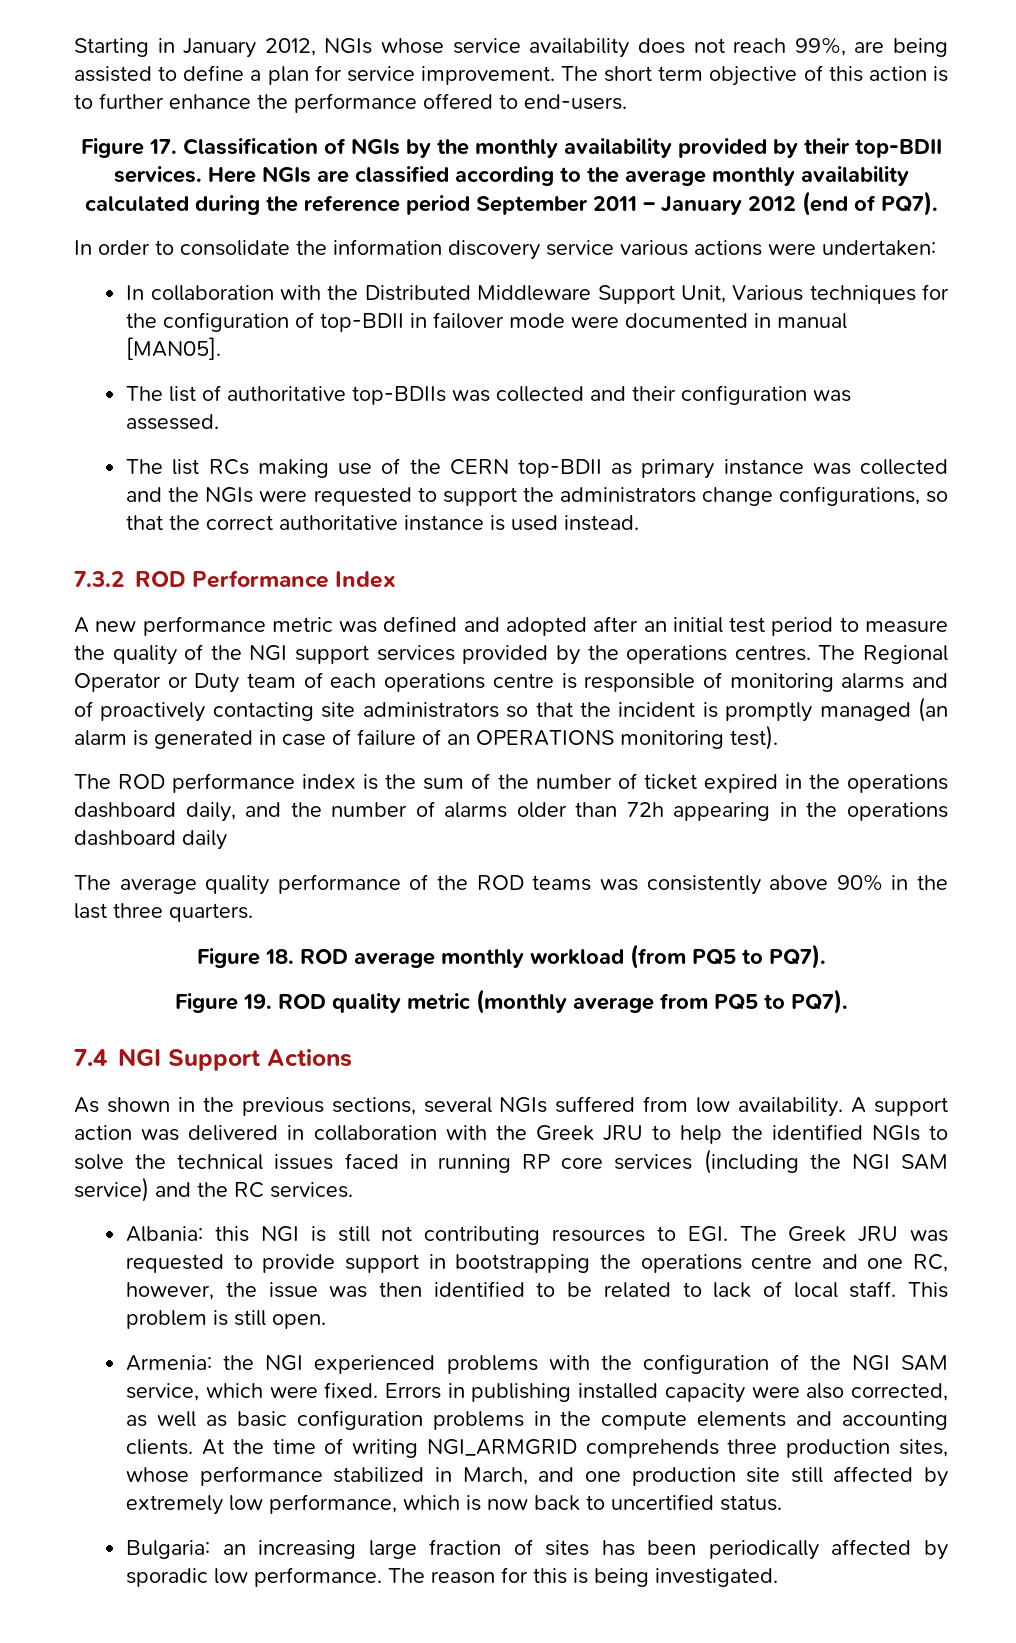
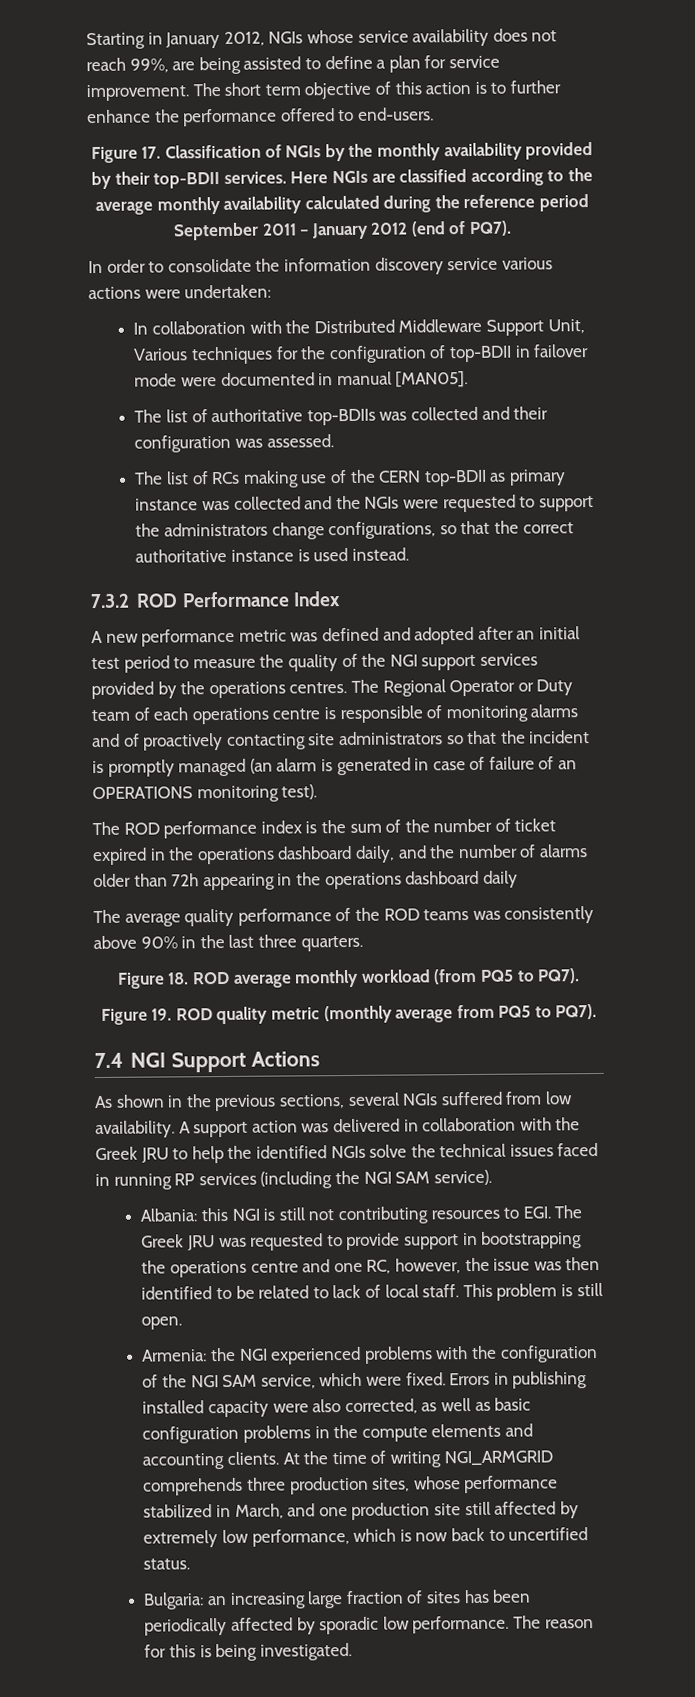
- The list RCs making use of the CERN top-BDII as primary instance was collected and the NGIs were requested to support the administrators change configurations, so that the correct authoritative instance is used instead.
+ The list of RCs making use of the CERN top-BDII as primary instance was collected and the NGIs were requested to support the administrators change configurations, so that the correct authoritative instance is used instead.
- A support action was delivered in collaboration with the Greek JRU to help the identified NGIs to solve the technical issues faced in running RP core services (including the NGI SAM service) and the RC services.
+ A support action was delivered in collaboration with the Greek JRU to help the identified NGIs solve the technical issues faced in running RP services (including the NGI SAM service).

